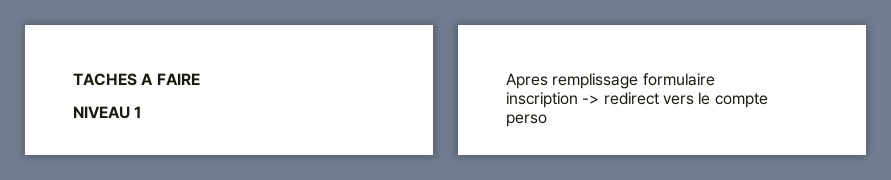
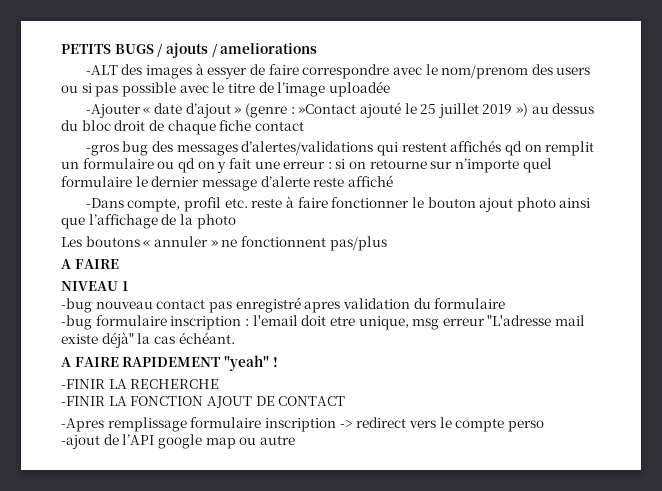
- TACHES A FAIRE
+ PETITS BUGS / ajouts / ameliorations
+ -ALT des images à essyer de faire correspondre avec le nom/prenom des users ou si pas possible avec le titre de l’image uploadée
+ -Ajouter « date d’ajout » (genre : »Contact ajouté le 25 juillet 2019 ») au dessus du bloc droit de chaque fiche contact
+ -gros bug des messages d’alertes/validations qui restent affichés qd on remplit un formulaire ou qd on y fait une erreur : si on retourne sur n’importe quel formulaire le dernier message d’alerte reste affiché
+ -Dans compte, profil etc. reste à faire fonctionner le bouton ajout photo ainsi que l’affichage de la photo
+ Les boutons « annuler » ne fonctionnent pas/plus
+ A FAIRE
  NIVEAU 1
- Apres remplissage formulaire inscription -> redirect vers le compte perso
+ -bug nouveau contact pas enregistré apres validation du formulaire
+ -bug formulaire inscription : l'email doit etre unique, msg erreur "L'adresse mail existe déjà" la cas échéant.
+ A FAIRE RAPIDEMENT "yeah" !
+ -FINIR LA RECHERCHE
+ -FINIR LA FONCTION AJOUT DE CONTACT
+ -Apres remplissage formulaire inscription -> redirect vers le compte perso
+ -ajout de l’API google map ou autre

